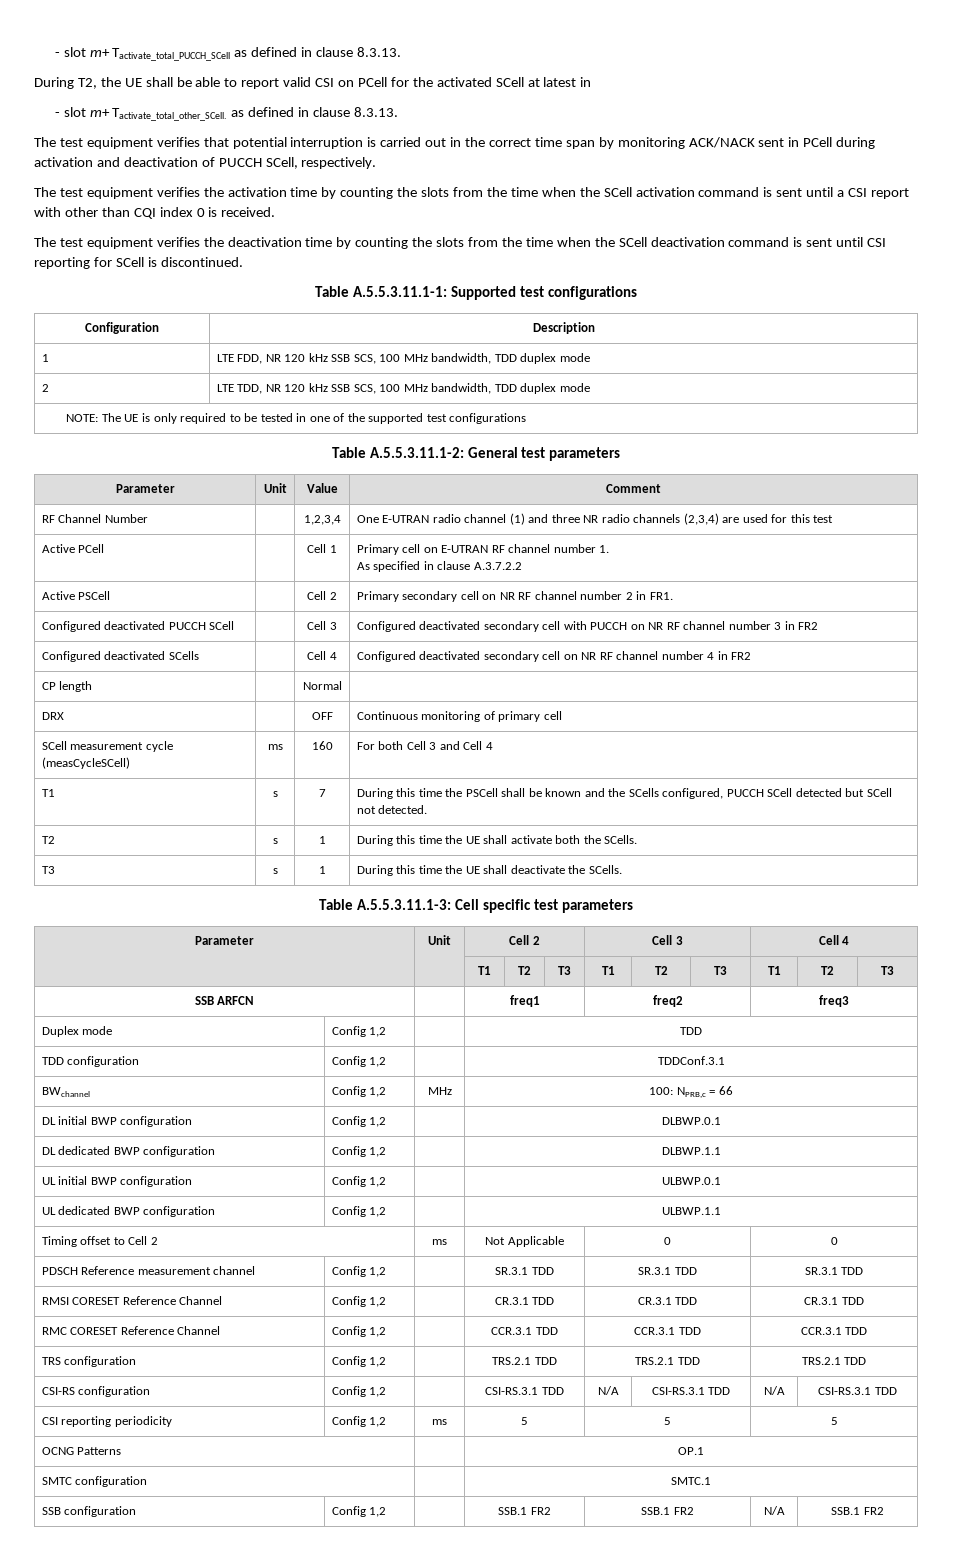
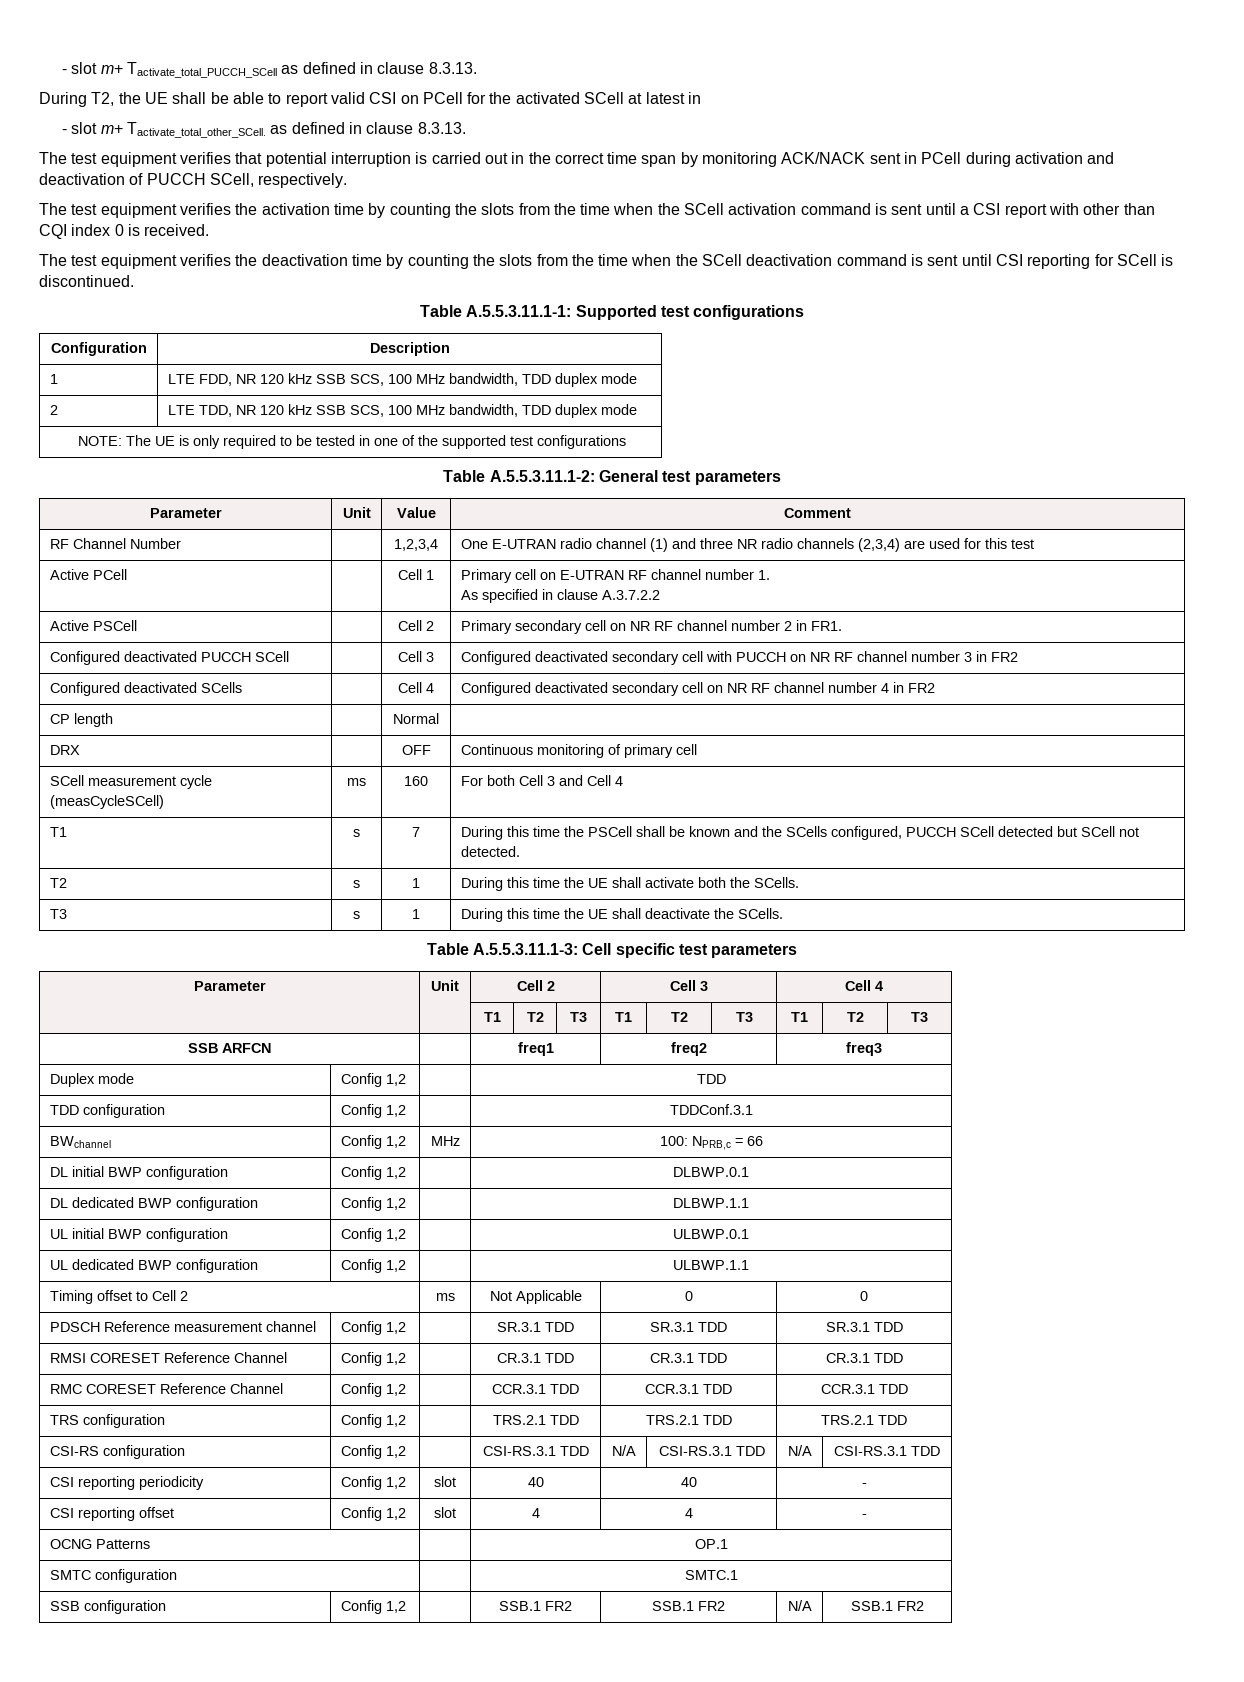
- CSI reporting periodicity | Config 1,2 | ms | 5 | 5 | 5
+ CSI reporting periodicity | Config 1,2 | slot | 40 | 40 | -
+ CSI reporting offset | Config 1,2 | slot | 4 | 4 | -

